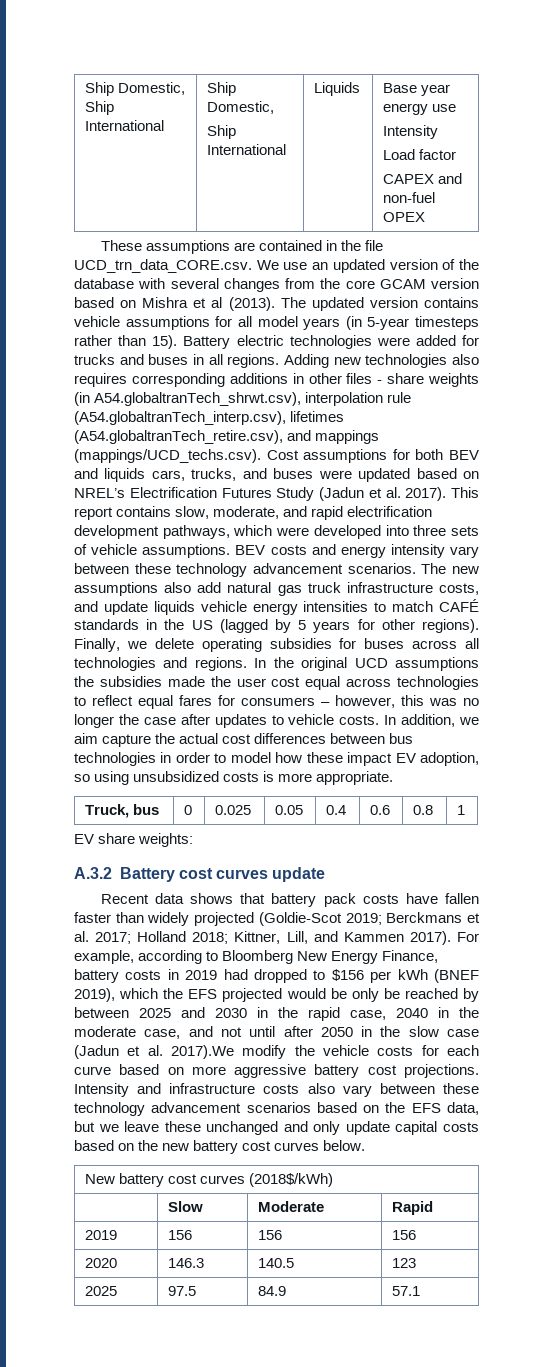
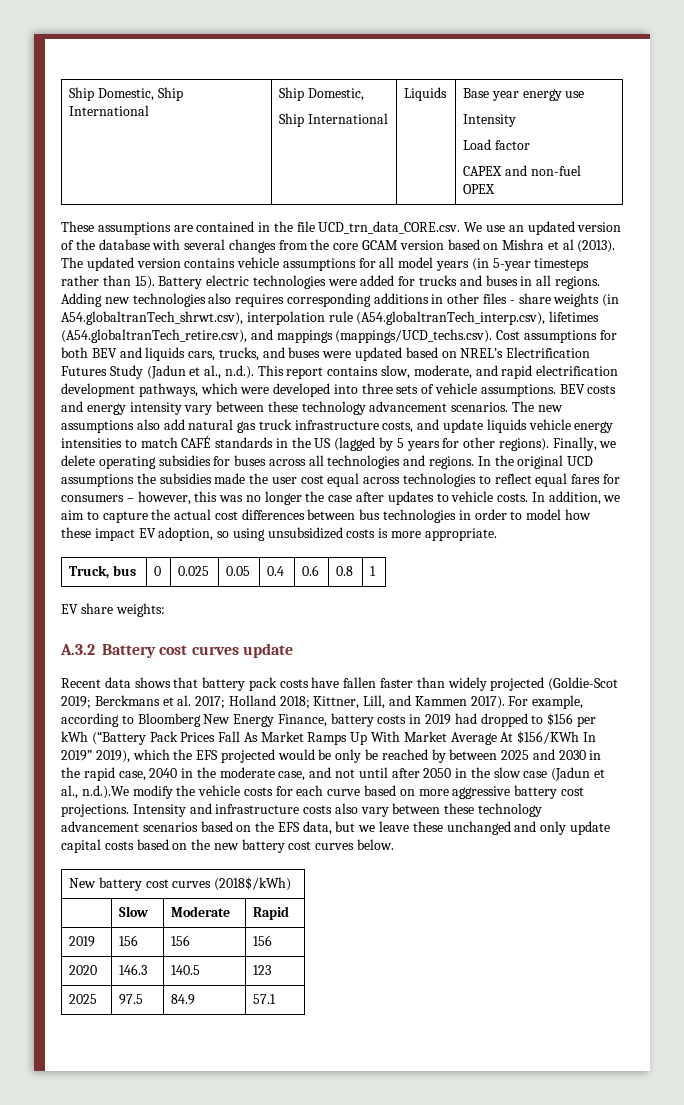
- Adding new technologies also requires corresponding additions in other files - share weights (in A54.globaltranTech_shrwt.csv), interpolation rule (A54.globaltranTech_interp.csv), lifetimes (A54.globaltranTech_retire.csv), and mappings (mappings/UCD_techs.csv). Cost assumptions for both BEV and liquids cars, trucks, and buses were updated based on NREL’s Electrification Futures Study (Jadun et al. 2017). This report contains slow, moderate, and rapid electrification development pathways, which were developed into three sets of vehicle assumptions.
+ Adding new technologies also requires corresponding additions in other files - share weights (in A54.globaltranTech_shrwt.csv), interpolation rule (A54.globaltranTech_interp.csv), lifetimes (A54.globaltranTech_retire.csv), and mappings (mappings/UCD_techs.csv). Cost assumptions for both BEV and liquids cars, trucks, and buses were updated based on NREL’s Electrification Futures Study (Jadun et al., n.d.). This report contains slow, moderate, and rapid electrification development pathways, which were developed into three sets of vehicle assumptions.
- In addition, we aim capture the actual cost differences between bus technologies in order to model how these impact EV adoption, so using unsubsidized costs is more appropriate.
+ In addition, we aim to capture the actual cost differences between bus technologies in order to model how these impact EV adoption, so using unsubsidized costs is more appropriate.
- For example, according to Bloomberg New Energy Finance, battery costs in 2019 had dropped to $156 per kWh (BNEF 2019), which the EFS projected would be only be reached by between 2025 and 2030 in the rapid case, 2040 in the moderate case, and not until after 2050 in the slow case (Jadun et al. 2017).We modify the vehicle costs for each curve based on more aggressive battery cost projections.
+ For example, according to Bloomberg New Energy Finance, battery costs in 2019 had dropped to $156 per kWh (“Battery Pack Prices Fall As Market Ramps Up With Market Average At $156/KWh In 2019” 2019), which the EFS projected would be only be reached by between 2025 and 2030 in the rapid case, 2040 in the moderate case, and not until after 2050 in the slow case (Jadun et al., n.d.).We modify the vehicle costs for each curve based on more aggressive battery cost projections.

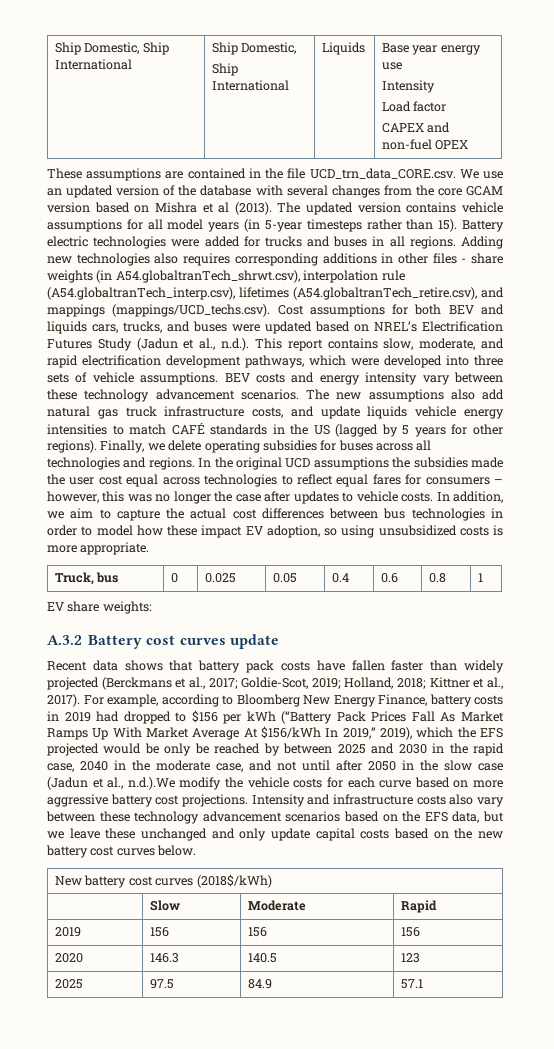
- Recent data shows that battery pack costs have fallen faster than widely projected (Goldie-Scot 2019; Berckmans et al. 2017; Holland 2018; Kittner, Lill, and Kammen 2017).
+ Recent data shows that battery pack costs have fallen faster than widely projected (Berckmans et al., 2017; Goldie-Scot, 2019; Holland, 2018; Kittner et al., 2017).
- For example, according to Bloomberg New Energy Finance, battery costs in 2019 had dropped to $156 per kWh (“Battery Pack Prices Fall As Market Ramps Up With Market Average At $156/KWh In 2019” 2019), which the EFS projected would be only be reached by between 2025 and 2030 in the rapid case, 2040 in the moderate case, and not until after 2050 in the slow case (Jadun et al., n.d.).We modify the vehicle costs for each curve based on more aggressive battery cost projections.
+ For example, according to Bloomberg New Energy Finance, battery costs in 2019 had dropped to $156 per kWh (“Battery Pack Prices Fall As Market Ramps Up With Market Average At $156/kWh In 2019,” 2019), which the EFS projected would be only be reached by between 2025 and 2030 in the rapid case, 2040 in the moderate case, and not until after 2050 in the slow case (Jadun et al., n.d.).We modify the vehicle costs for each curve based on more aggressive battery cost projections.

